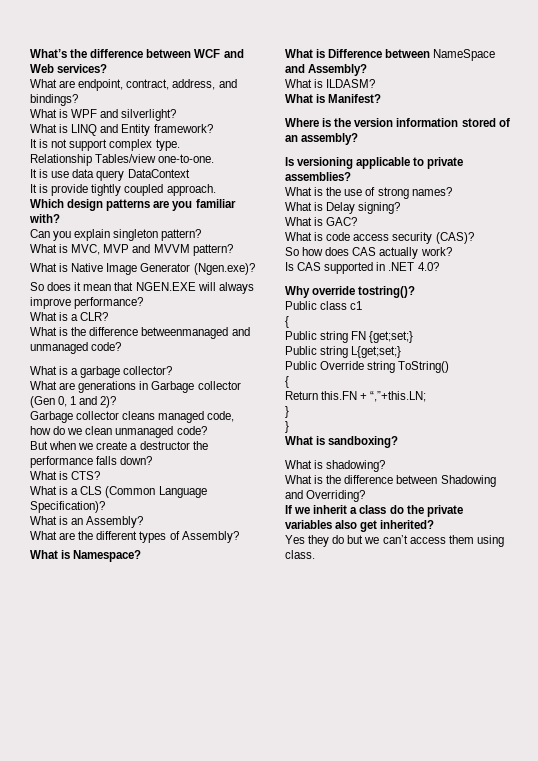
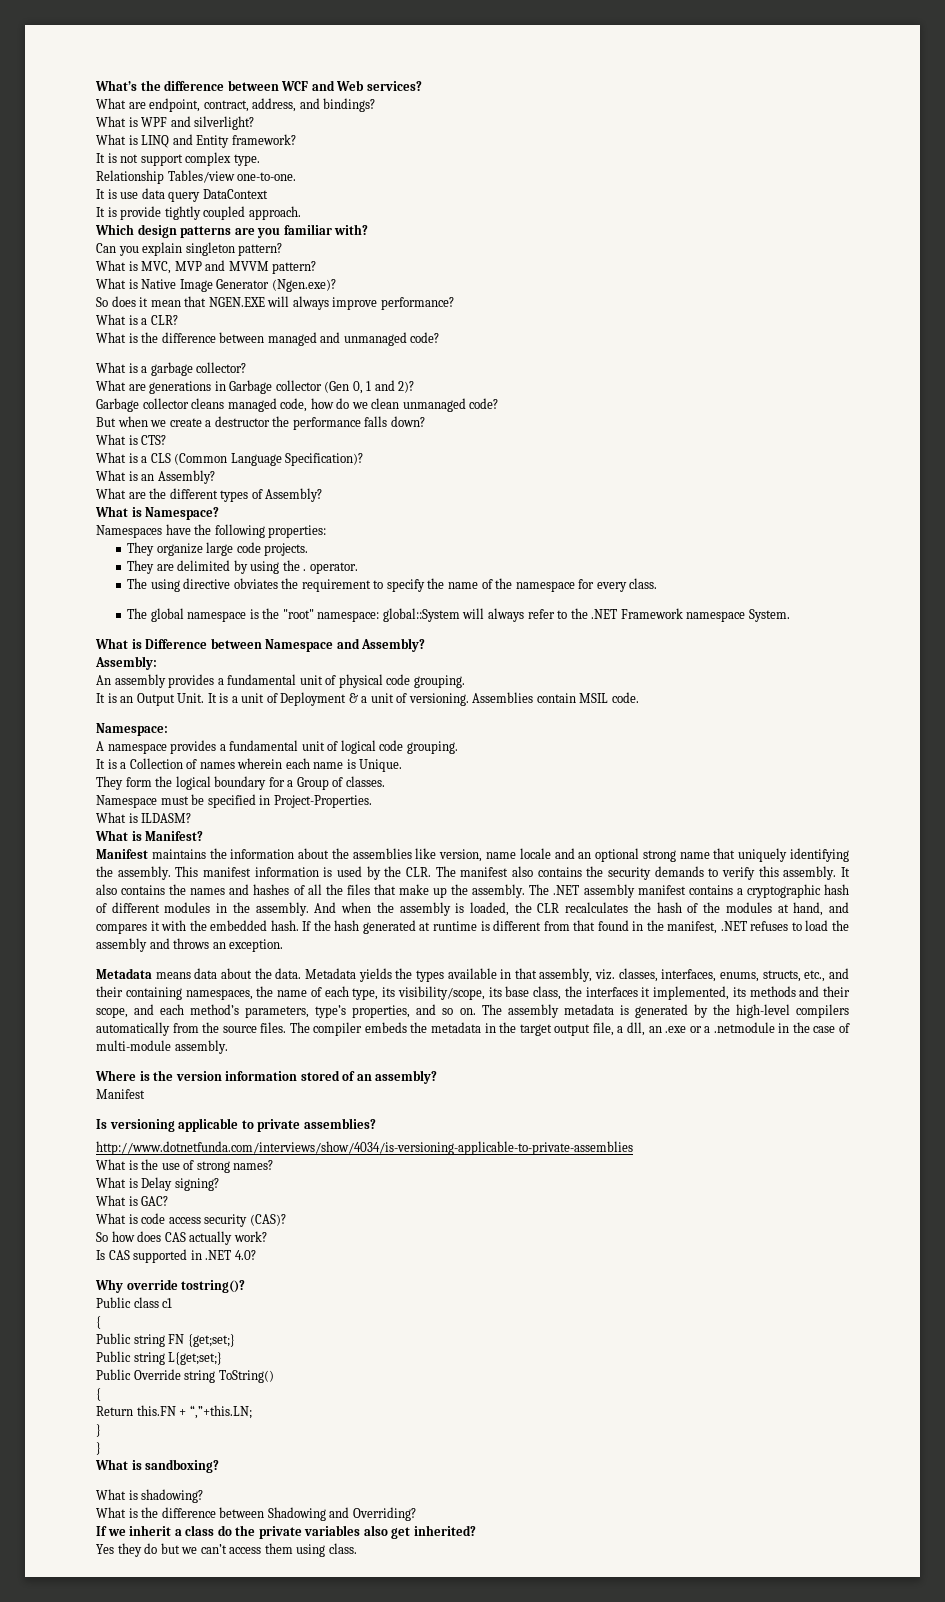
- What is the difference betweenmanaged and unmanaged code?
+ What is the difference between managed and unmanaged code?
+ Namespaces have the following properties:
+ They organize large code projects.
+ They are delimited by using the . operator.
+ The using directive obviates the requirement to specify the name of the namespace for every class.
+ The global namespace is the "root" namespace: global::System will always refer to the .NET Framework namespace System.
- What is Difference between NameSpace and Assembly?
+ What is Difference between Namespace and Assembly?
+ Assembly:
+ An assembly provides a fundamental unit of physical code grouping.
+ It is an Output Unit. It is a unit of Deployment & a unit of versioning. Assemblies contain MSIL code.
+ Namespace:
+ A namespace provides a fundamental unit of logical code grouping.
+ It is a Collection of names wherein each name is Unique.
+ They form the logical boundary for a Group of classes.
+ Namespace must be specified in Project-Properties.
+ Manifest maintains the information about the assemblies like version, name locale and an optional strong name that uniquely identifying the assembly. This manifest information is used by the CLR. The manifest also contains the security demands to verify this assembly. It also contains the names and hashes of all the files that make up the assembly. The .NET assembly manifest contains a cryptographic hash of different modules in the assembly. And when the assembly is loaded, the CLR recalculates the hash of the modules at hand, and compares it with the embedded hash. If the hash generated at runtime is different from that found in the manifest, .NET refuses to load the assembly and throws an exception.
+ Metadata means data about the data. Metadata yields the types available in that assembly, viz. classes, interfaces, enums, structs, etc., and their containing namespaces, the name of each type, its visibility/scope, its base class, the interfaces it implemented, its methods and their scope, and each method’s parameters, type’s properties, and so on. The assembly metadata is generated by the high-level compilers automatically from the source files. The compiler embeds the metadata in the target output file, a dll, an .exe or a .netmodule in the case of multi-module assembly.
  Where is the version information stored of an assembly?
+ Manifest
+ http://www.dotnetfunda.com/interviews/show/4034/is-versioning-applicable-to-private-assemblies

